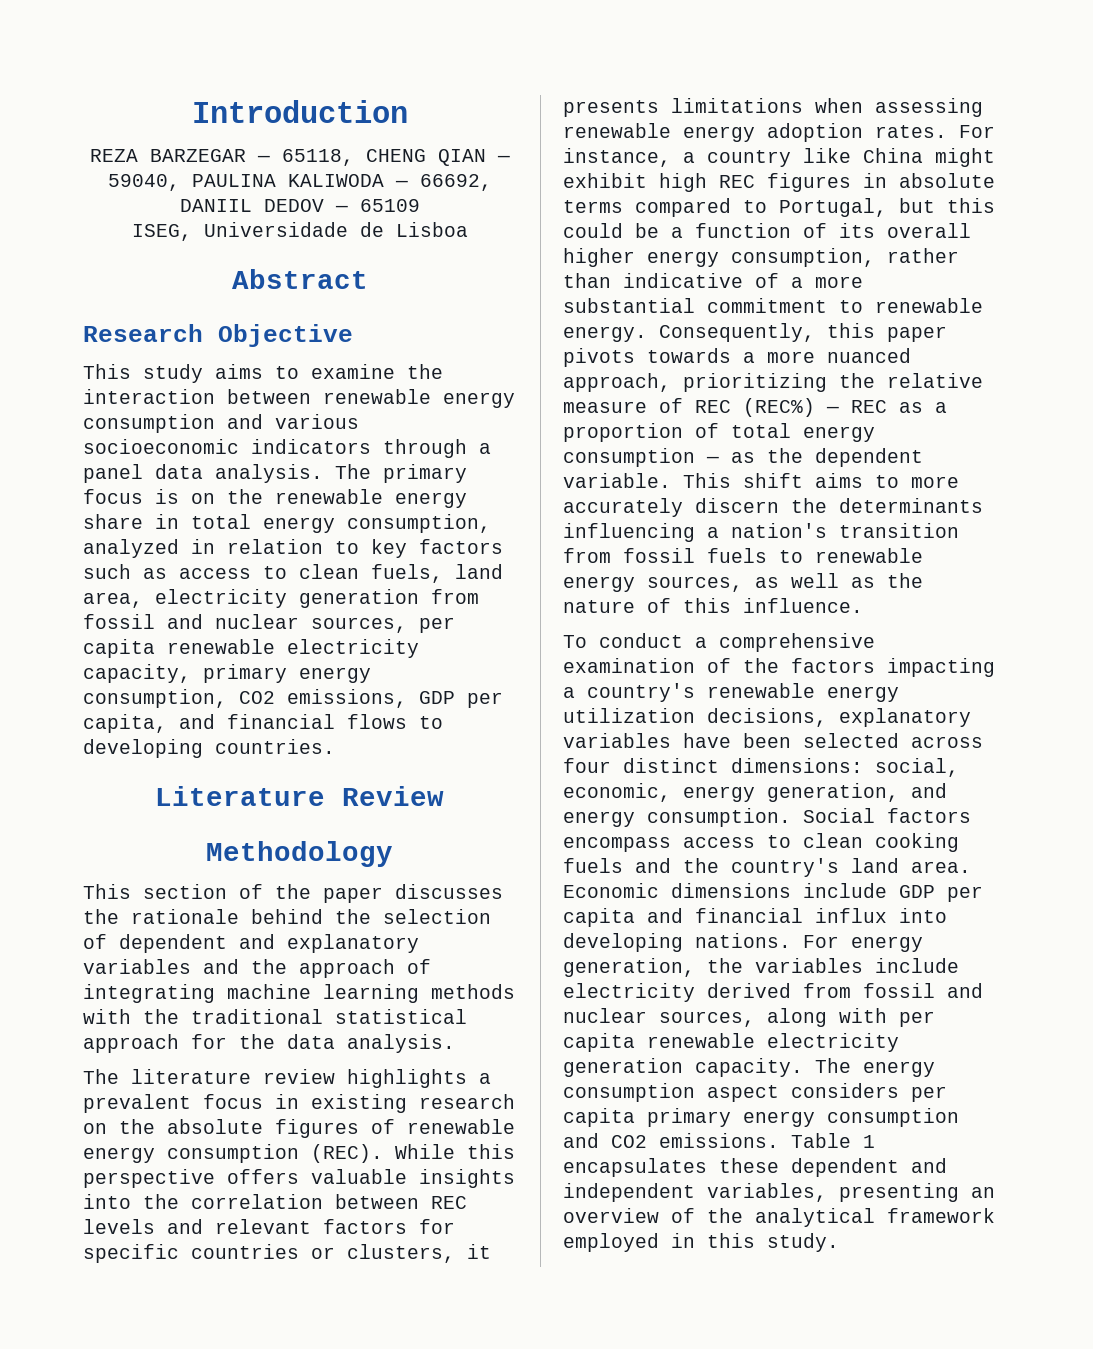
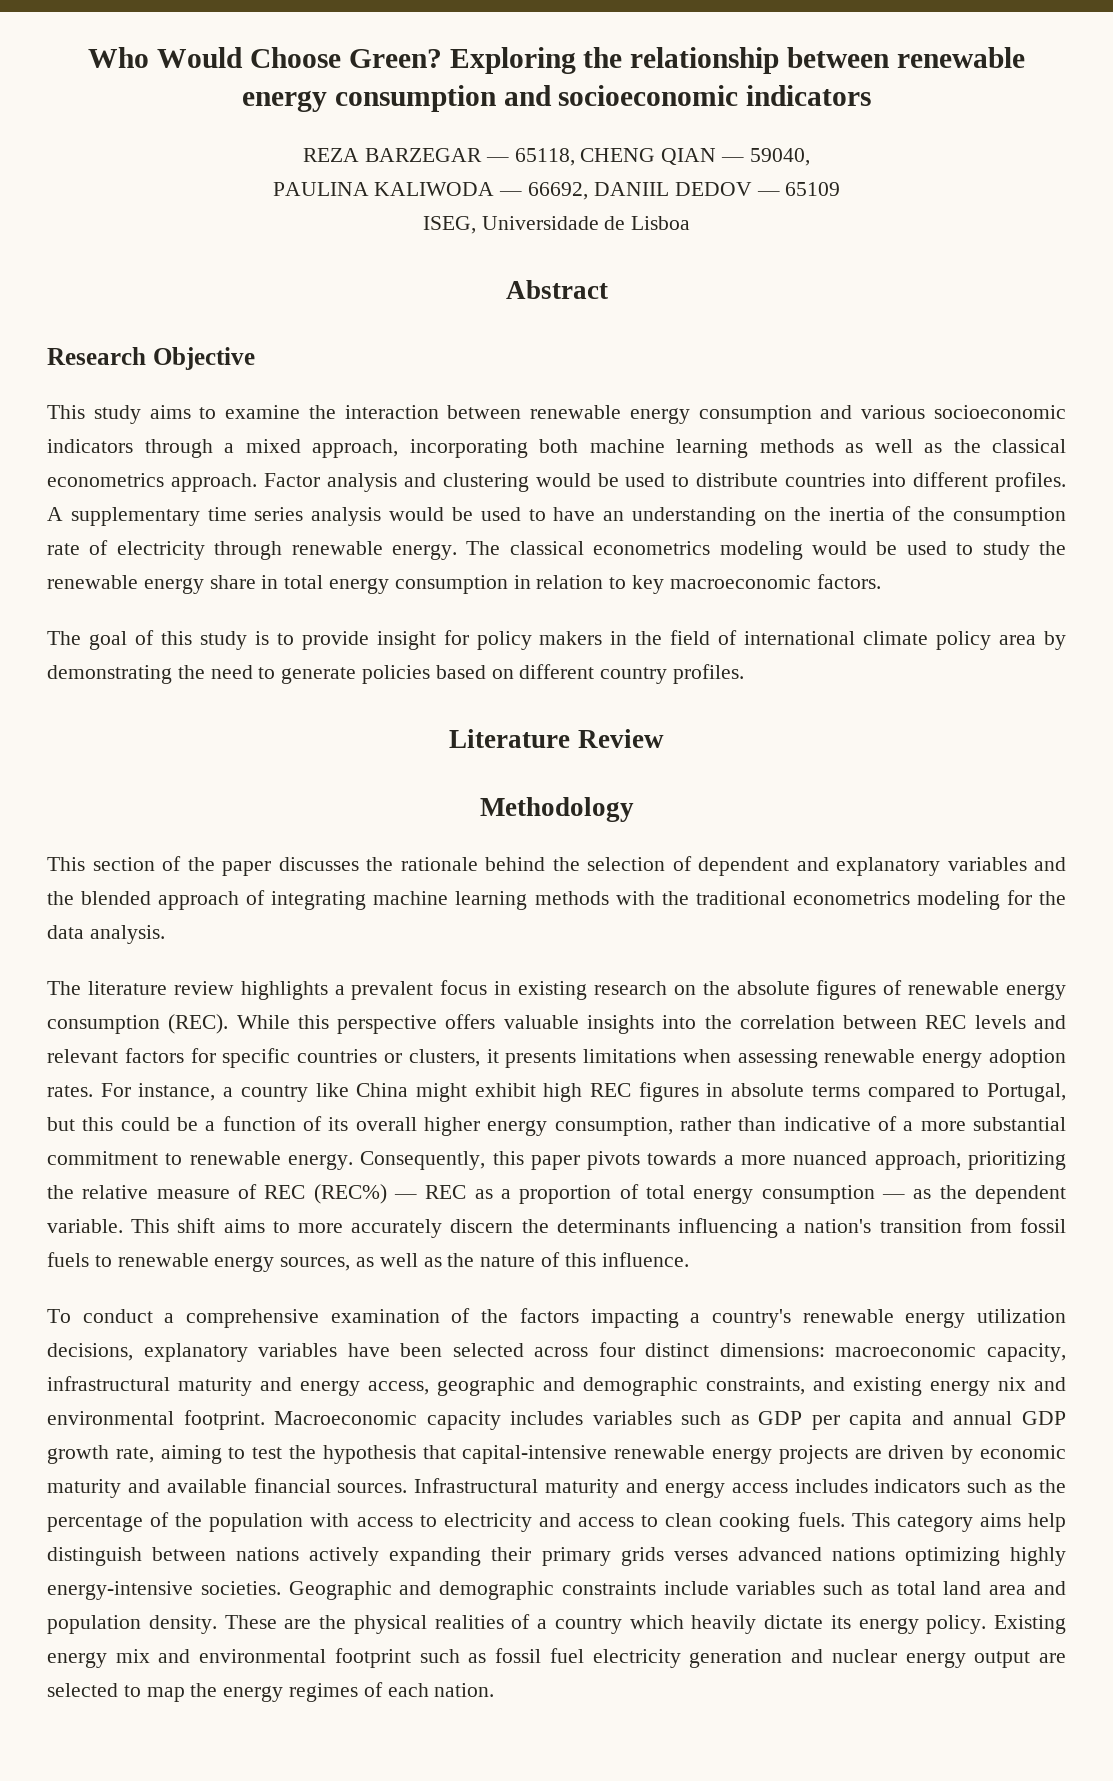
- Introduction
+ Who Would Choose Green? Exploring the relationship between renewable energy consumption and socioeconomic indicators
- REZA BARZEGAR — 65118, CHENG QIAN — 59040, PAULINA KALIWODA — 66692, DANIIL DEDOV — 65109
+ REZA BARZEGAR — 65118, CHENG QIAN — 59040,
+ PAULINA KALIWODA — 66692, DANIIL DEDOV — 65109
- This study aims to examine the interaction between renewable energy consumption and various socioeconomic indicators through a panel data analysis. The primary focus is on the renewable energy share in total energy consumption, analyzed in relation to key factors such as access to clean fuels, land area, electricity generation from fossil and nuclear sources, per capita renewable electricity capacity, primary energy consumption, CO2 emissions, GDP per capita, and financial flows to developing countries.
+ This study aims to examine the interaction between renewable energy consumption and various socioeconomic indicators through a mixed approach, incorporating both machine learning methods as well as the classical econometrics approach. Factor analysis and clustering would be used to distribute countries into different profiles. A supplementary time series analysis would be used to have an understanding on the inertia of the consumption rate of electricity through renewable energy. The classical econometrics modeling would be used to study the renewable energy share in total energy consumption in relation to key macroeconomic factors.
+ The goal of this study is to provide insight for policy makers in the field of international climate policy area by demonstrating the need to generate policies based on different country profiles.
- This section of the paper discusses the rationale behind the selection of dependent and explanatory variables and the approach of integrating machine learning methods with the traditional statistical approach for the data analysis.
+ This section of the paper discusses the rationale behind the selection of dependent and explanatory variables and the blended approach of integrating machine learning methods with the traditional econometrics modeling for the data analysis.
- To conduct a comprehensive examination of the factors impacting a country's renewable energy utilization decisions, explanatory variables have been selected across four distinct dimensions: social, economic, energy generation, and energy consumption. Social factors encompass access to clean cooking fuels and the country's land area. Economic dimensions include GDP per capita and financial influx into developing nations. For energy generation, the variables include electricity derived from fossil and nuclear sources, along with per capita renewable electricity generation capacity. The energy consumption aspect considers per capita primary energy consumption and CO2 emissions. Table 1 encapsulates these dependent and independent variables, presenting an overview of the analytical framework employed in this study.
+ To conduct a comprehensive examination of the factors impacting a country's renewable energy utilization decisions, explanatory variables have been selected across four distinct dimensions: macroeconomic capacity, infrastructural maturity and energy access, geographic and demographic constraints, and existing energy nix and environmental footprint. Macroeconomic capacity includes variables such as GDP per capita and annual GDP growth rate, aiming to test the hypothesis that capital-intensive renewable energy projects are driven by economic maturity and available financial sources. Infrastructural maturity and energy access includes indicators such as the percentage of the population with access to electricity and access to clean cooking fuels. This category aims help distinguish between nations actively expanding their primary grids verses advanced nations optimizing highly energy-intensive societies. Geographic and demographic constraints include variables such as total land area and population density. These are the physical realities of a country which heavily dictate its energy policy. Existing energy mix and environmental footprint such as fossil fuel electricity generation and nuclear energy output are selected to map the energy regimes of each nation.

